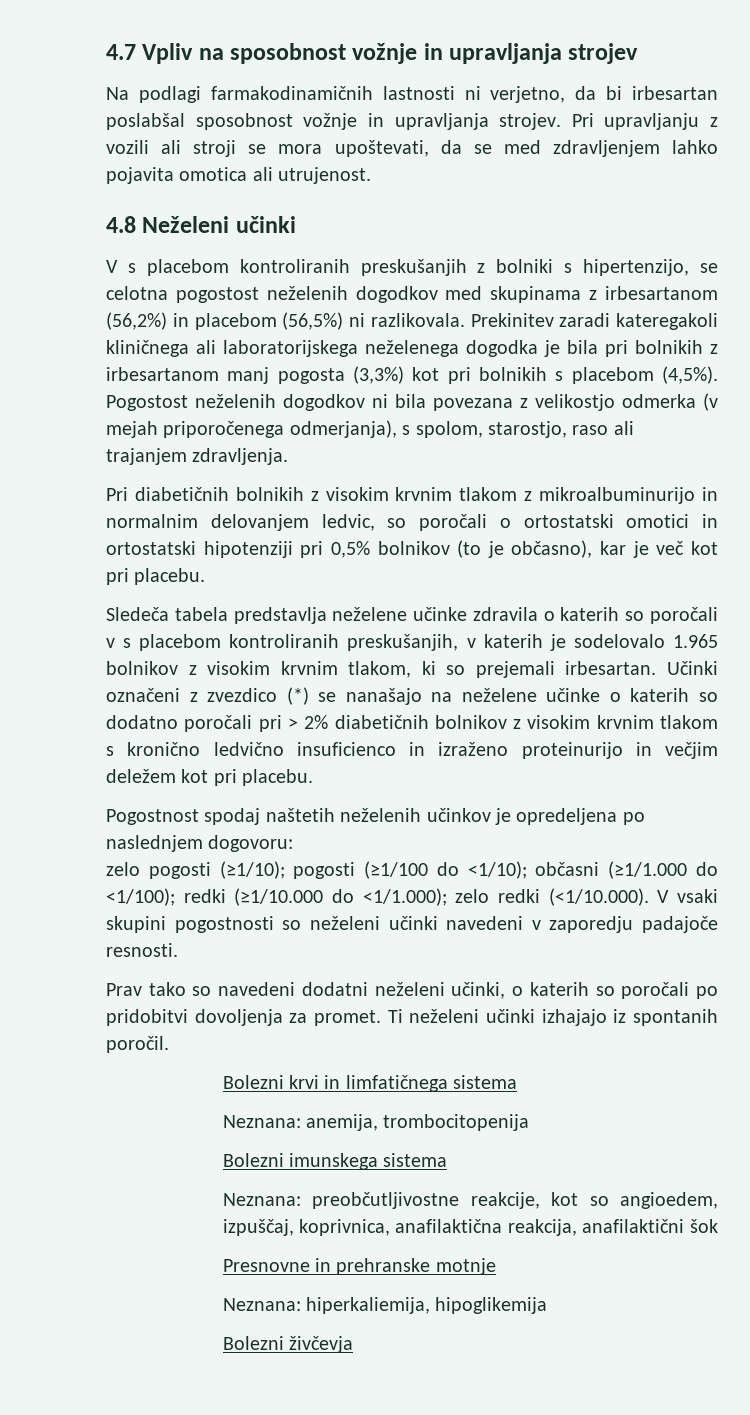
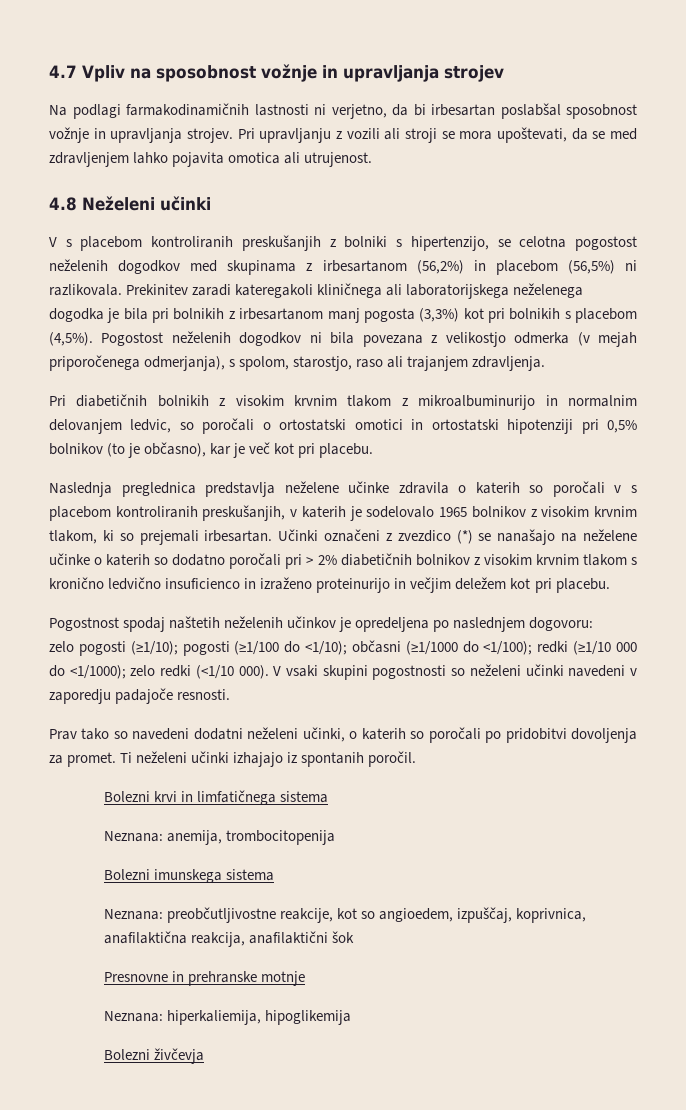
- Sledeča tabela predstavlja neželene učinke zdravila o katerih so poročali v s placebom kontroliranih preskušanjih, v katerih je sodelovalo 1.965 bolnikov z visokim krvnim tlakom, ki so prejemali irbesartan.
+ Naslednja preglednica predstavlja neželene učinke zdravila o katerih so poročali v s placebom kontroliranih preskušanjih, v katerih je sodelovalo 1965 bolnikov z visokim krvnim tlakom, ki so prejemali irbesartan.
- zelo pogosti (≥1/10); pogosti (≥1/100 do <1/10); občasni (≥1/1.000 do <1/100); redki (≥1/10.000 do <1/1.000); zelo redki (<1/10.000). V vsaki skupini pogostnosti so neželeni učinki navedeni v zaporedju padajoče resnosti.
+ zelo pogosti (≥1/10); pogosti (≥1/100 do <1/10); občasni (≥1/1000 do <1/100); redki (≥1/10 000 do <1/1000); zelo redki (<1/10 000). V vsaki skupini pogostnosti so neželeni učinki navedeni v zaporedju padajoče resnosti.

